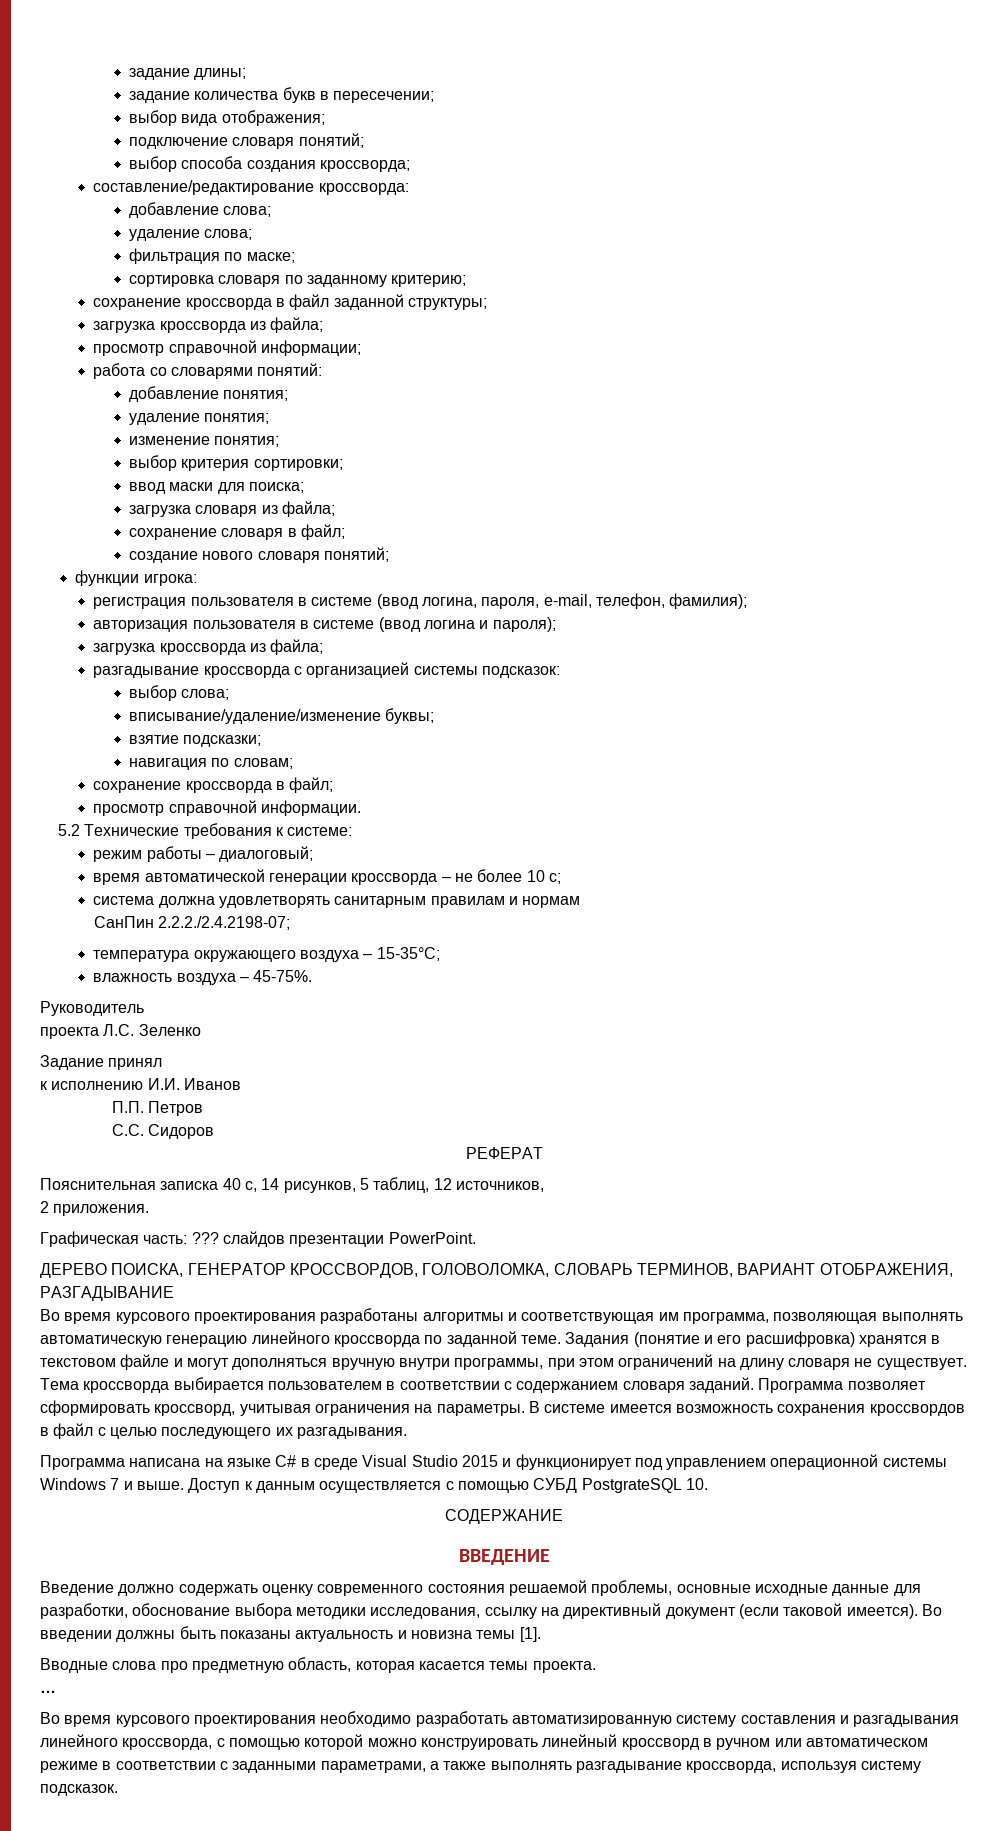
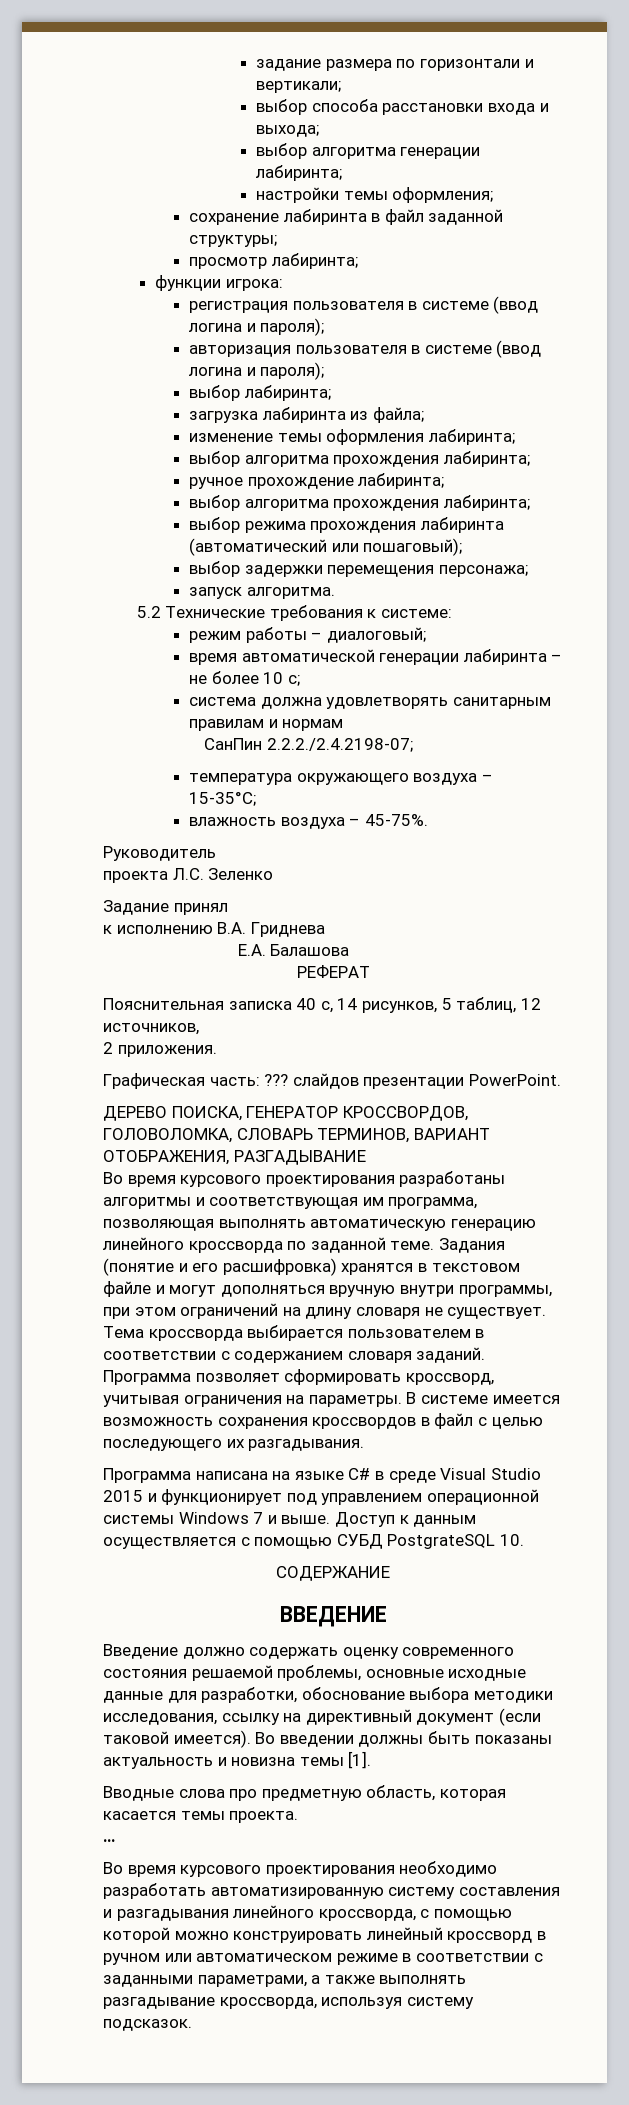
- задание длины;
- задание количества букв в пересечении;
- выбор вида отображения;
- подключение словаря понятий;
- выбор способа создания кроссворда;
- составление/редактирование кроссворда:
- добавление слова;
- удаление слова;
- фильтрация по маске;
- сортировка словаря по заданному критерию;
- сохранение кроссворда в файл заданной структуры;
- загрузка кроссворда из файла;
- просмотр справочной информации;
- работа со словарями понятий:
- добавление понятия;
- удаление понятия;
- изменение понятия;
- выбор критерия сортировки;
- ввод маски для поиска;
- загрузка словаря из файла;
- сохранение словаря в файл;
- создание нового словаря понятий;
+ задание размера по горизонтали и вертикали;
+ выбор способа расстановки входа и выхода;
+ выбор алгоритма генерации лабиринта;
+ настройки темы оформления;
+ сохранение лабиринта в файл заданной структуры;
+ просмотр лабиринта;
- регистрация пользователя в системе (ввод логина, пароля, e-mail, телефон, фамилия);
+ регистрация пользователя в системе (ввод логина и пароля);
  авторизация пользователя в системе (ввод логина и пароля);
- загрузка кроссворда из файла;
- разгадывание кроссворда с организацией системы подсказок:
- выбор слова;
- вписывание/удаление/изменение буквы;
- взятие подсказки;
- навигация по словам;
- сохранение кроссворда в файл;
- просмотр справочной информации.
+ выбор лабиринта;
+ загрузка лабиринта из файла;
+ изменение темы оформления лабиринта;
+ выбор алгоритма прохождения лабиринта;
+ ручное прохождение лабиринта;
+ выбор алгоритма прохождения лабиринта;
+ выбор режима прохождения лабиринта (автоматический или пошаговый);
+ выбор задержки перемещения персонажа;
+ запуск алгоритма.
- время автоматической генерации кроссворда – не более 10 с;
+ время автоматической генерации лабиринта – не более 10 с;
- к исполнению И.И. Иванов
- П.П. Петров
- С.С. Сидоров
+ к исполнению В.А. Гриднева
+ Е.А. Балашова

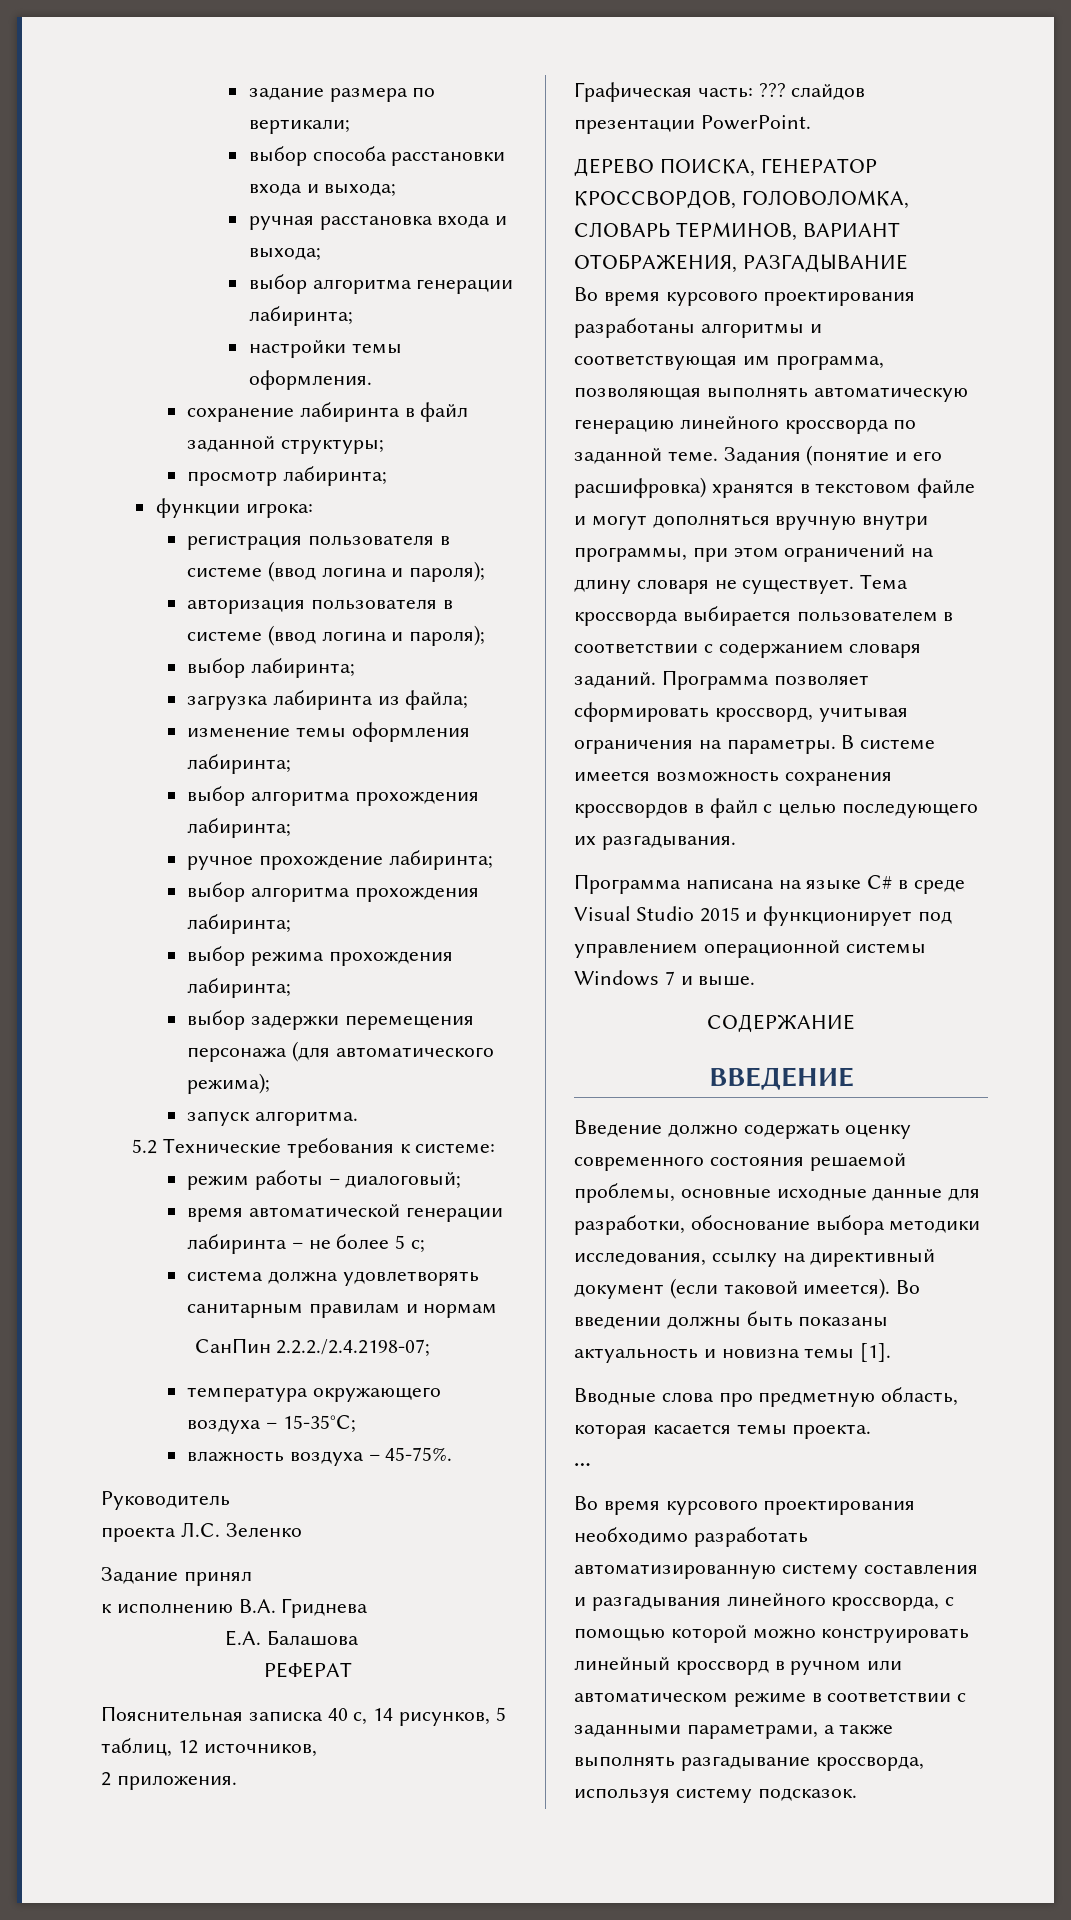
- задание размера по горизонтали и вертикали;
+ задание размера по вертикали;
+ ручная расстановка входа и выхода;
- настройки темы оформления;
+ настройки темы оформления.
- выбор режима прохождения лабиринта (автоматический или пошаговый);
+ выбор режима прохождения лабиринта;
- выбор задержки перемещения персонажа;
+ выбор задержки перемещения персонажа (для автоматического режима);
- время автоматической генерации лабиринта – не более 10 с;
+ время автоматической генерации лабиринта – не более 5 с;
- Доступ к данным осуществляется с помощью СУБД PostgrateSQL 10.

